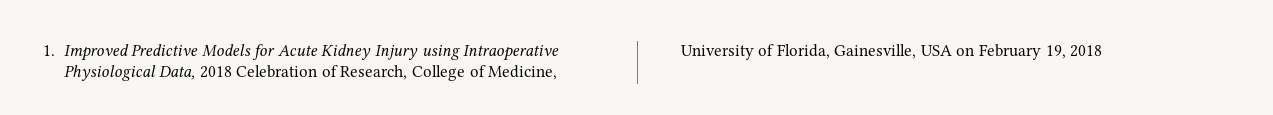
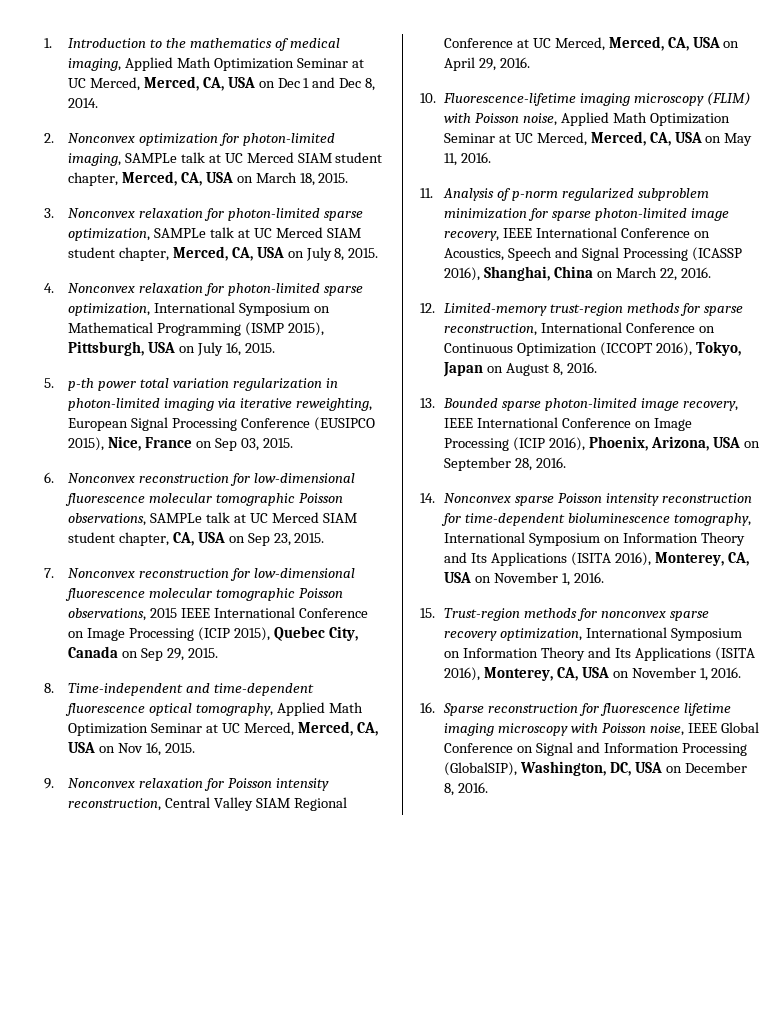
- 1. Improved Predictive Models for Acute Kidney Injury using Intraoperative Physiological Data, 2018 Celebration of Research, College of Medicine, University of Florida, Gainesville, USA on February 19, 2018
+ 1. Introduction to the mathematics of medical imaging, Applied Math Optimization Seminar at UC Merced, Merced, CA, USA on Dec 1 and Dec 8, 2014.
+ 2. Nonconvex optimization for photon-limited imaging, SAMPLe talk at UC Merced SIAM student chapter, Merced, CA, USA on March 18, 2015.
+ 3. Nonconvex relaxation for photon-limited sparse optimization, SAMPLe talk at UC Merced SIAM student chapter, Merced, CA, USA on July 8, 2015.
+ 4. Nonconvex relaxation for photon-limited sparse optimization, International Symposium on Mathematical Programming (ISMP 2015), Pittsburgh, USA on July 16, 2015.
+ 5. p-th power total variation regularization in photon-limited imaging via iterative reweighting, European Signal Processing Conference (EUSIPCO 2015), Nice, France on Sep 03, 2015.
+ 6. Nonconvex reconstruction for low-dimensional fluorescence molecular tomographic Poisson observations, SAMPLe talk at UC Merced SIAM student chapter, CA, USA on Sep 23, 2015.
+ 7. Nonconvex reconstruction for low-dimensional fluorescence molecular tomographic Poisson observations, 2015 IEEE International Conference on Image Processing (ICIP 2015), Quebec City, Canada on Sep 29, 2015.
+ 8. Time-independent and time-dependent fluorescence optical tomography, Applied Math Optimization Seminar at UC Merced, Merced, CA, USA on Nov 16, 2015.
+ 9. Nonconvex relaxation for Poisson intensity reconstruction, Central Valley SIAM Regional Conference at UC Merced, Merced, CA, USA on April 29, 2016.
+ 10. Fluorescence-lifetime imaging microscopy (FLIM) with Poisson noise, Applied Math Optimization Seminar at UC Merced, Merced, CA, USA on May 11, 2016.
+ 11. Analysis of p-norm regularized subproblem minimization for sparse photon-limited image recovery, IEEE International Conference on Acoustics, Speech and Signal Processing (ICASSP 2016), Shanghai, China on March 22, 2016.
+ 12. Limited-memory trust-region methods for sparse reconstruction, International Conference on Continuous Optimization (ICCOPT 2016), Tokyo, Japan on August 8, 2016.
+ 13. Bounded sparse photon-limited image recovery, IEEE International Conference on Image Processing (ICIP 2016), Phoenix, Arizona, USA on September 28, 2016.
+ 14. Nonconvex sparse Poisson intensity reconstruction for time-dependent bioluminescence tomography, International Symposium on Information Theory and Its Applications (ISITA 2016), Monterey, CA, USA on November 1, 2016.
+ 15. Trust-region methods for nonconvex sparse recovery optimization, International Symposium on Information Theory and Its Applications (ISITA 2016), Monterey, CA, USA on November 1, 2016.
+ 16. Sparse reconstruction for fluorescence lifetime imaging microscopy with Poisson noise, IEEE Global Conference on Signal and Information Processing (GlobalSIP), Washington, DC, USA on December 8, 2016.

